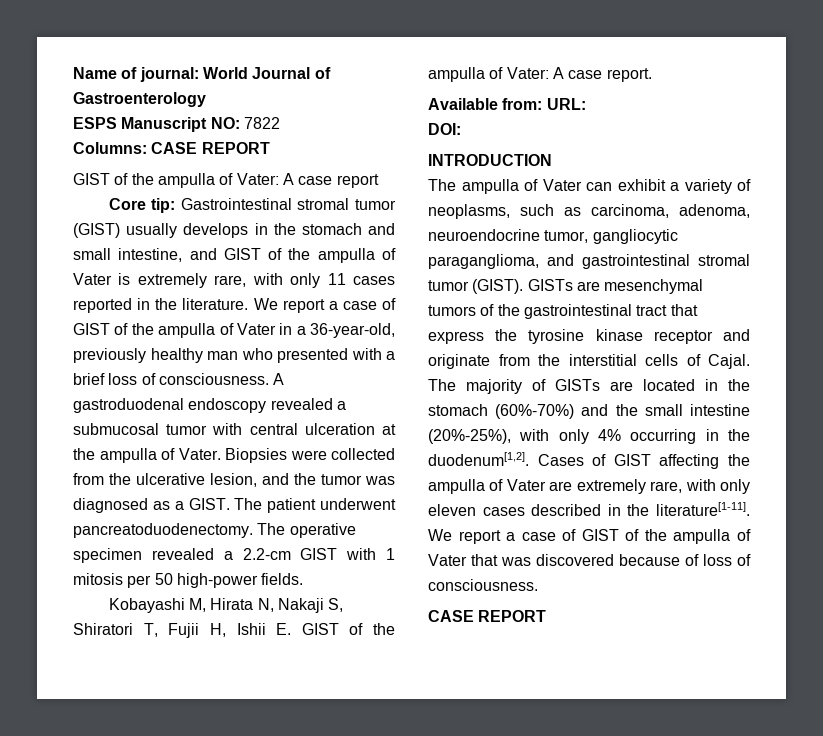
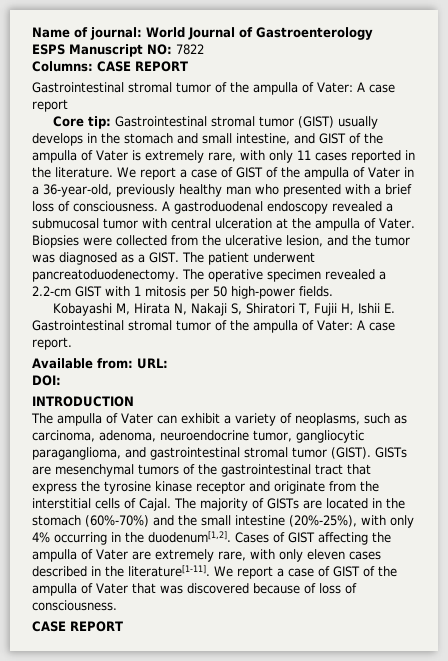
- GIST of the ampulla of Vater: A case report
+ Gastrointestinal stromal tumor of the ampulla of Vater: A case report
- Kobayashi M, Hirata N, Nakaji S, Shiratori T, Fujii H, Ishii E. GIST of the ampulla of Vater: A case report.
+ Kobayashi M, Hirata N, Nakaji S, Shiratori T, Fujii H, Ishii E. Gastrointestinal stromal tumor of the ampulla of Vater: A case report.

